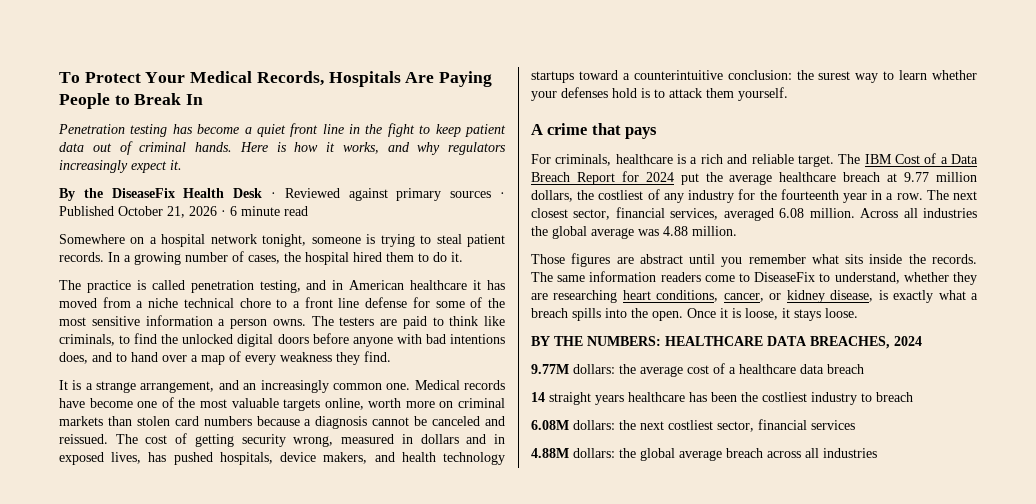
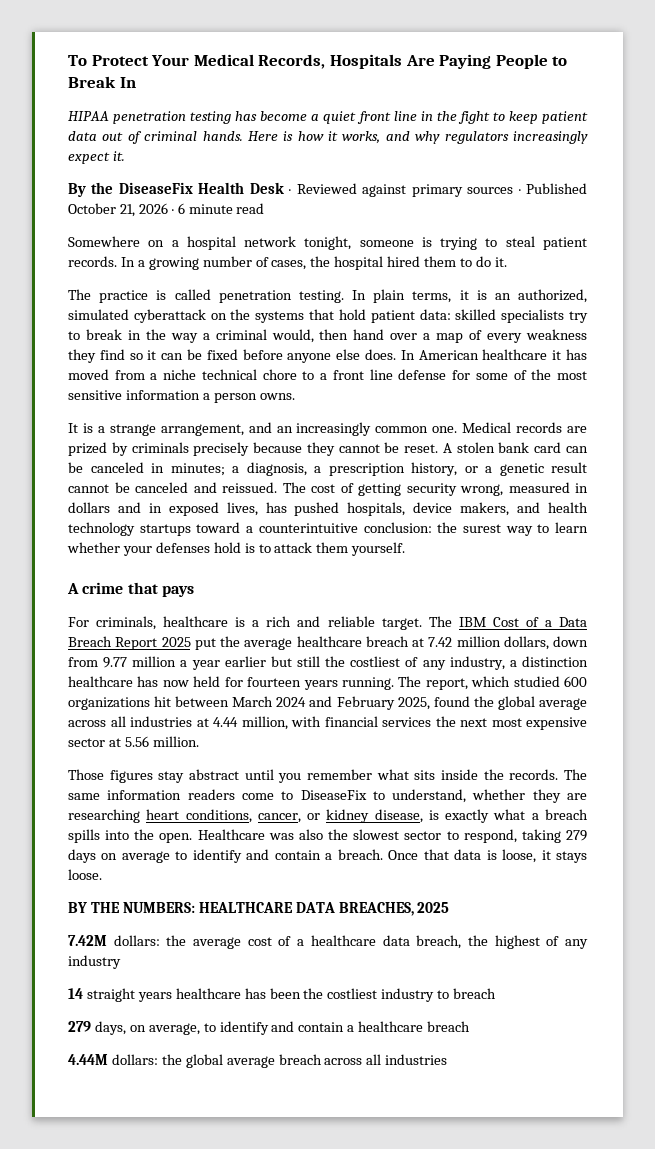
- Penetration testing has become a quiet front line in the fight to keep patient data out of criminal hands.
+ HIPAA penetration testing has become a quiet front line in the fight to keep patient data out of criminal hands.
- The practice is called penetration testing, and in American healthcare it has moved from a niche technical chore to a front line defense for some of the most sensitive information a person owns. The testers are paid to think like criminals, to find the unlocked digital doors before anyone with bad intentions does, and to hand over a map of every weakness they find.
+ The practice is called penetration testing. In plain terms, it is an authorized, simulated cyberattack on the systems that hold patient data: skilled specialists try to break in the way a criminal would, then hand over a map of every weakness they find so it can be fixed before anyone else does. In American healthcare it has moved from a niche technical chore to a front line defense for some of the most sensitive information a person owns.
- Medical records have become one of the most valuable targets online, worth more on criminal markets than stolen card numbers because a diagnosis cannot be canceled and reissued.
+ Medical records are prized by criminals precisely because they cannot be reset. A stolen bank card can be canceled in minutes; a diagnosis, a prescription history, or a genetic result cannot be canceled and reissued.
- The IBM Cost of a Data Breach Report for 2024 put the average healthcare breach at 9.77 million dollars, the costliest of any industry for the fourteenth year in a row. The next closest sector, financial services, averaged 6.08 million. Across all industries the global average was 4.88 million.
+ The IBM Cost of a Data Breach Report 2025 put the average healthcare breach at 7.42 million dollars, down from 9.77 million a year earlier but still the costliest of any industry, a distinction healthcare has now held for fourteen years running. The report, which studied 600 organizations hit between March 2024 and February 2025, found the global average across all industries at 4.44 million, with financial services the next most expensive sector at 5.56 million.
- Those figures are abstract until you remember what sits inside the records.
+ Those figures stay abstract until you remember what sits inside the records.
- Once it is loose, it stays loose.
+ Healthcare was also the slowest sector to respond, taking 279 days on average to identify and contain a breach. Once that data is loose, it stays loose.
- BY THE NUMBERS: HEALTHCARE DATA BREACHES, 2024
- 9.77M dollars: the average cost of a healthcare data breach
+ BY THE NUMBERS: HEALTHCARE DATA BREACHES, 2025
+ 7.42M dollars: the average cost of a healthcare data breach, the highest of any industry
- 6.08M dollars: the next costliest sector, financial services
- 4.88M dollars: the global average breach across all industries
+ 279 days, on average, to identify and contain a healthcare breach
+ 4.44M dollars: the global average breach across all industries

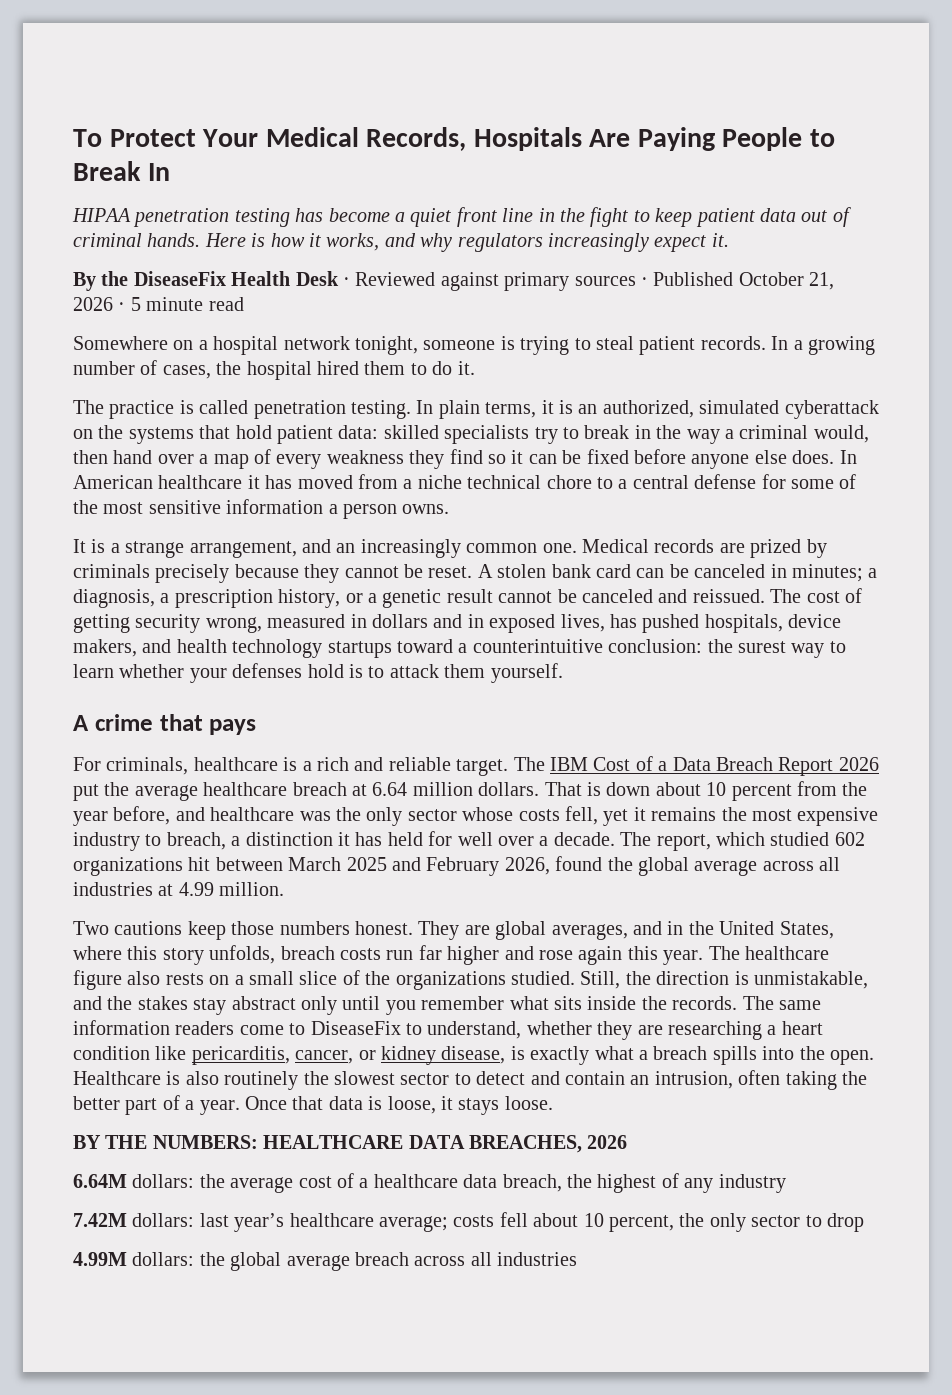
- By the DiseaseFix Health Desk · Reviewed against primary sources · Published October 21, 2026 · 6 minute read
+ By the DiseaseFix Health Desk · Reviewed against primary sources · Published October 21, 2026 · 5 minute read
- In American healthcare it has moved from a niche technical chore to a front line defense for some of the most sensitive information a person owns.
+ In American healthcare it has moved from a niche technical chore to a central defense for some of the most sensitive information a person owns.
- The IBM Cost of a Data Breach Report 2025 put the average healthcare breach at 7.42 million dollars, down from 9.77 million a year earlier but still the costliest of any industry, a distinction healthcare has now held for fourteen years running.
+ The IBM Cost of a Data Breach Report 2026 put the average healthcare breach at 6.64 million dollars. That is down about 10 percent from the year before, and healthcare was the only sector whose costs fell, yet it remains the most expensive industry to breach, a distinction it has held for well over a decade.
- The report, which studied 600 organizations hit between March 2024 and February 2025, found the global average across all industries at 4.44 million, with financial services the next most expensive sector at 5.56 million.
- Those figures stay abstract until you remember what sits inside the records.
+ The report, which studied 602 organizations hit between March 2025 and February 2026, found the global average across all industries at 4.99 million.
+ Two cautions keep those numbers honest. They are global averages, and in the United States, where this story unfolds, breach costs run far higher and rose again this year. The healthcare figure also rests on a small slice of the organizations studied. Still, the direction is unmistakable, and the stakes stay abstract only until you remember what sits inside the records.
- The same information readers come to DiseaseFix to understand, whether they are researching heart conditions, cancer, or kidney disease, is exactly what a breach spills into the open.
+ The same information readers come to DiseaseFix to understand, whether they are researching a heart condition like pericarditis, cancer, or kidney disease, is exactly what a breach spills into the open.
- Healthcare was also the slowest sector to respond, taking 279 days on average to identify and contain a breach.
+ Healthcare is also routinely the slowest sector to detect and contain an intrusion, often taking the better part of a year.
- BY THE NUMBERS: HEALTHCARE DATA BREACHES, 2025
- 7.42M dollars: the average cost of a healthcare data breach, the highest of any industry
+ BY THE NUMBERS: HEALTHCARE DATA BREACHES, 2026
+ 6.64M dollars: the average cost of a healthcare data breach, the highest of any industry
- 14 straight years healthcare has been the costliest industry to breach
- 279 days, on average, to identify and contain a healthcare breach
- 4.44M dollars: the global average breach across all industries
+ 7.42M dollars: last year’s healthcare average; costs fell about 10 percent, the only sector to drop
+ 4.99M dollars: the global average breach across all industries

